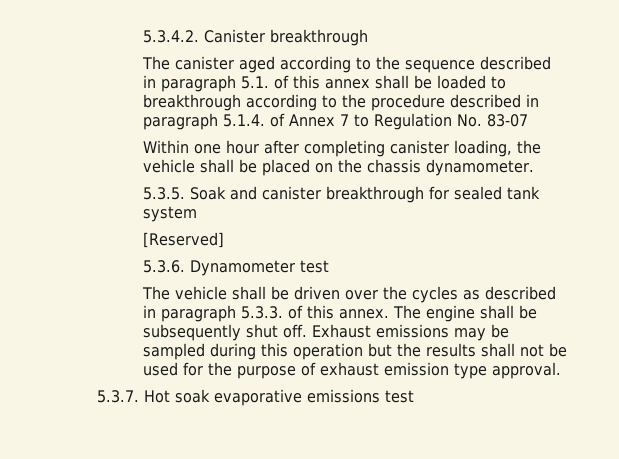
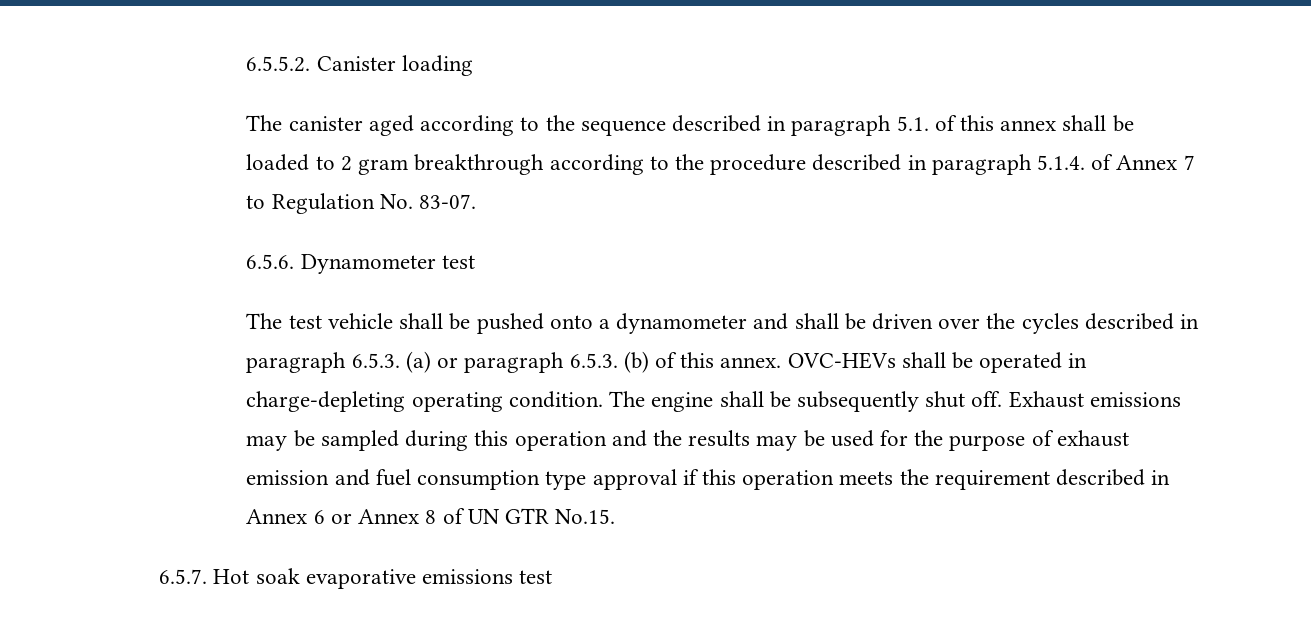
- 5.3.4.2. Canister breakthrough
+ 6.5.5.2. Canister loading
- The canister aged according to the sequence described in paragraph 5.1. of this annex shall be loaded to breakthrough according to the procedure described in paragraph 5.1.4. of Annex 7 to Regulation No. 83-07
- Within one hour after completing canister loading, the vehicle shall be placed on the chassis dynamometer.
- 5.3.5. Soak and canister breakthrough for sealed tank system
- [Reserved]
- 5.3.6. Dynamometer test
+ The canister aged according to the sequence described in paragraph 5.1. of this annex shall be loaded to 2 gram breakthrough according to the procedure described in paragraph 5.1.4. of Annex 7 to Regulation No. 83-07.
+ 6.5.6. Dynamometer test
- The vehicle shall be driven over the cycles as described in paragraph 5.3.3. of this annex.
+ The test vehicle shall be pushed onto a dynamometer and shall be driven over the cycles described in paragraph 6.5.3. (a) or paragraph 6.5.3. (b) of this annex. OVC-HEVs shall be operated in charge-depleting operating condition.
- Exhaust emissions may be sampled during this operation but the results shall not be used for the purpose of exhaust emission type approval.
- 5.3.7. Hot soak evaporative emissions test
+ Exhaust emissions may be sampled during this operation and the results may be used for the purpose of exhaust emission and fuel consumption type approval if this operation meets the requirement described in Annex 6 or Annex 8 of UN GTR No.15.
+ 6.5.7. Hot soak evaporative emissions test

